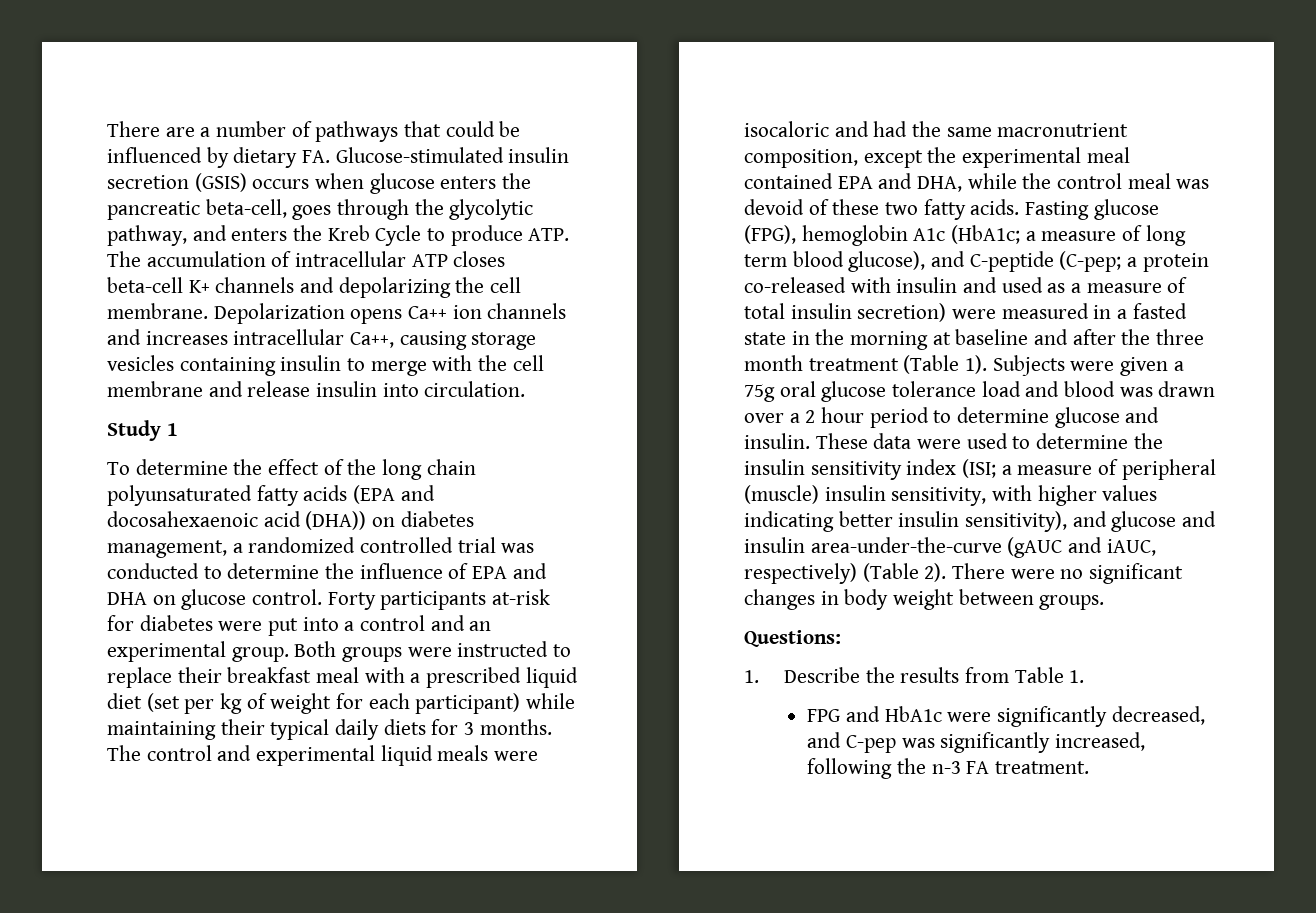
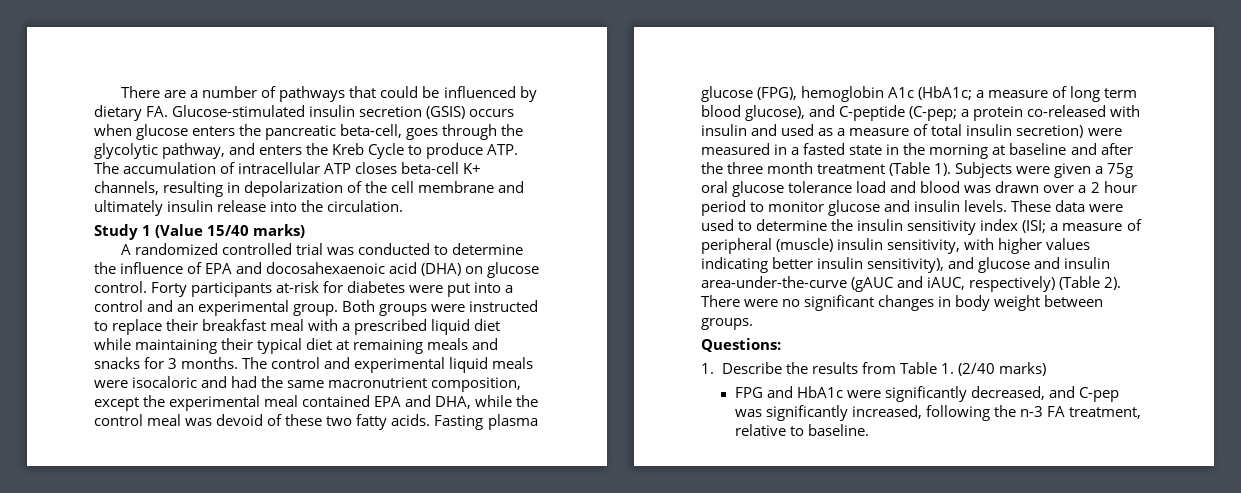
- There are a number of pathways that could be influenced by dietary FA. Glucose-stimulated insulin secretion (GSIS) occurs when glucose enters the pancreatic beta-cell, goes through the glycolytic pathway, and enters the Kreb Cycle to produce ATP. The accumulation of intracellular ATP closes beta-cell K+ channels and depolarizing the cell membrane. Depolarization opens Ca++ ion channels and increases intracellular Ca++, causing storage vesicles containing insulin to merge with the cell membrane and release insulin into circulation.
- Study 1
- To determine the effect of the long chain polyunsaturated fatty acids (EPA and docosahexaenoic acid (DHA)) on diabetes management, a randomized controlled trial was conducted to determine the influence of EPA and DHA on glucose control.
+ There are a number of pathways that could be influenced by dietary FA. Glucose-stimulated insulin secretion (GSIS) occurs when glucose enters the pancreatic beta-cell, goes through the glycolytic pathway, and enters the Kreb Cycle to produce ATP. The accumulation of intracellular ATP closes beta-cell K+ channels, resulting in depolarization of the cell membrane and ultimately insulin release into the circulation.
+ Study 1 (Value 15/40 marks)
+ A randomized controlled trial was conducted to determine the influence of EPA and docosahexaenoic acid (DHA) on glucose control.
- Both groups were instructed to replace their breakfast meal with a prescribed liquid diet (set per kg of weight for each participant) while maintaining their typical daily diets for 3 months.
+ Both groups were instructed to replace their breakfast meal with a prescribed liquid diet while maintaining their typical diet at remaining meals and snacks for 3 months.
- Fasting glucose (FPG), hemoglobin A1c (HbA1c; a measure of long term blood glucose), and C-peptide (C-pep; a protein co-released with insulin and used as a measure of total insulin secretion) were measured in a fasted state in the morning at baseline and after the three month treatment (Table 1).
+ Fasting plasma glucose (FPG), hemoglobin A1c (HbA1c; a measure of long term blood glucose), and C-peptide (C-pep; a protein co-released with insulin and used as a measure of total insulin secretion) were measured in a fasted state in the morning at baseline and after the three month treatment (Table 1).
- Subjects were given a 75g oral glucose tolerance load and blood was drawn over a 2 hour period to determine glucose and insulin.
+ Subjects were given a 75g oral glucose tolerance load and blood was drawn over a 2 hour period to monitor glucose and insulin levels.
- 1. Describe the results from Table 1.
+ 1. Describe the results from Table 1. (2/40 marks)
- FPG and HbA1c were significantly decreased, and C-pep was significantly increased, following the n-3 FA treatment.
+ FPG and HbA1c were significantly decreased, and C-pep was significantly increased, following the n-3 FA treatment, relative to baseline.

